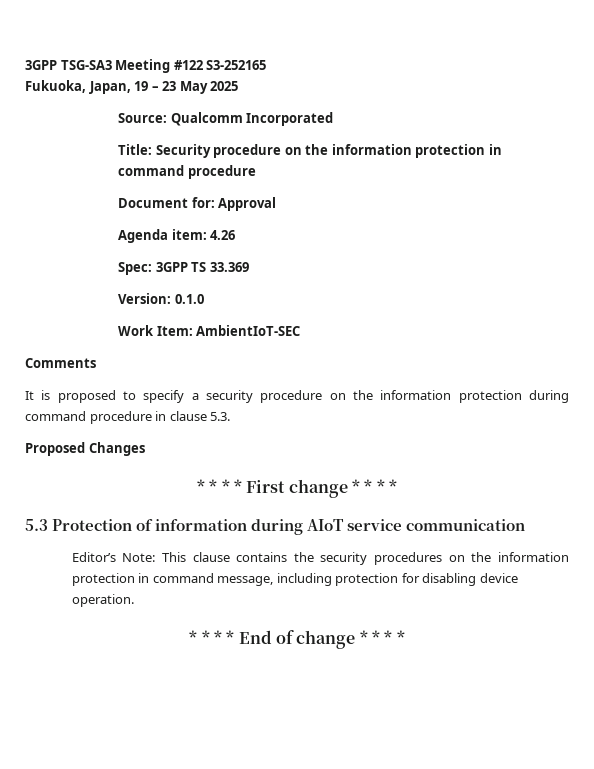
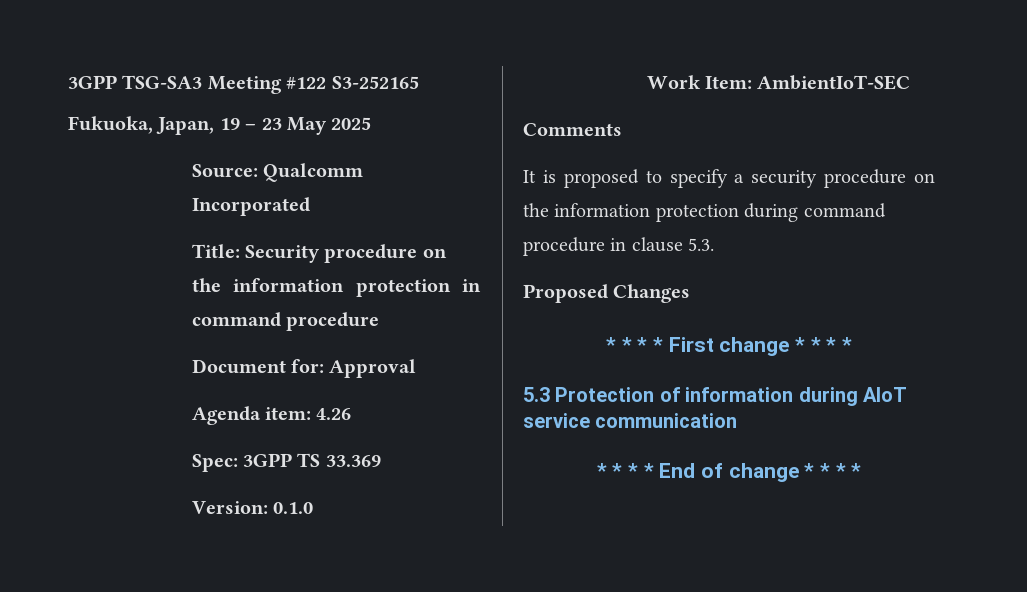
- Editor’s Note: This clause contains the security procedures on the information protection in command message, including protection for disabling device operation.

